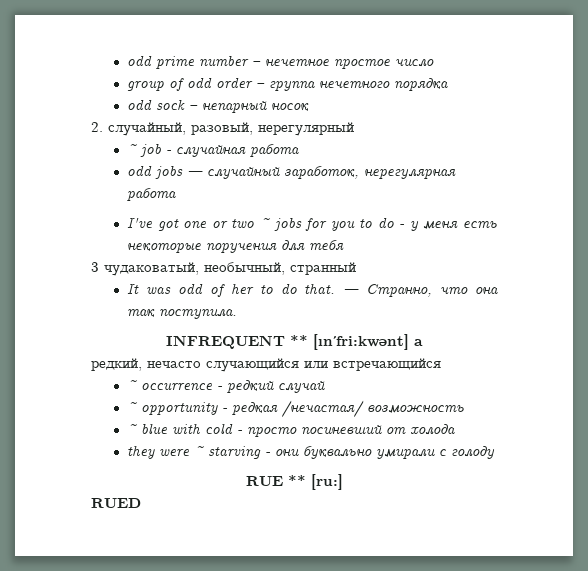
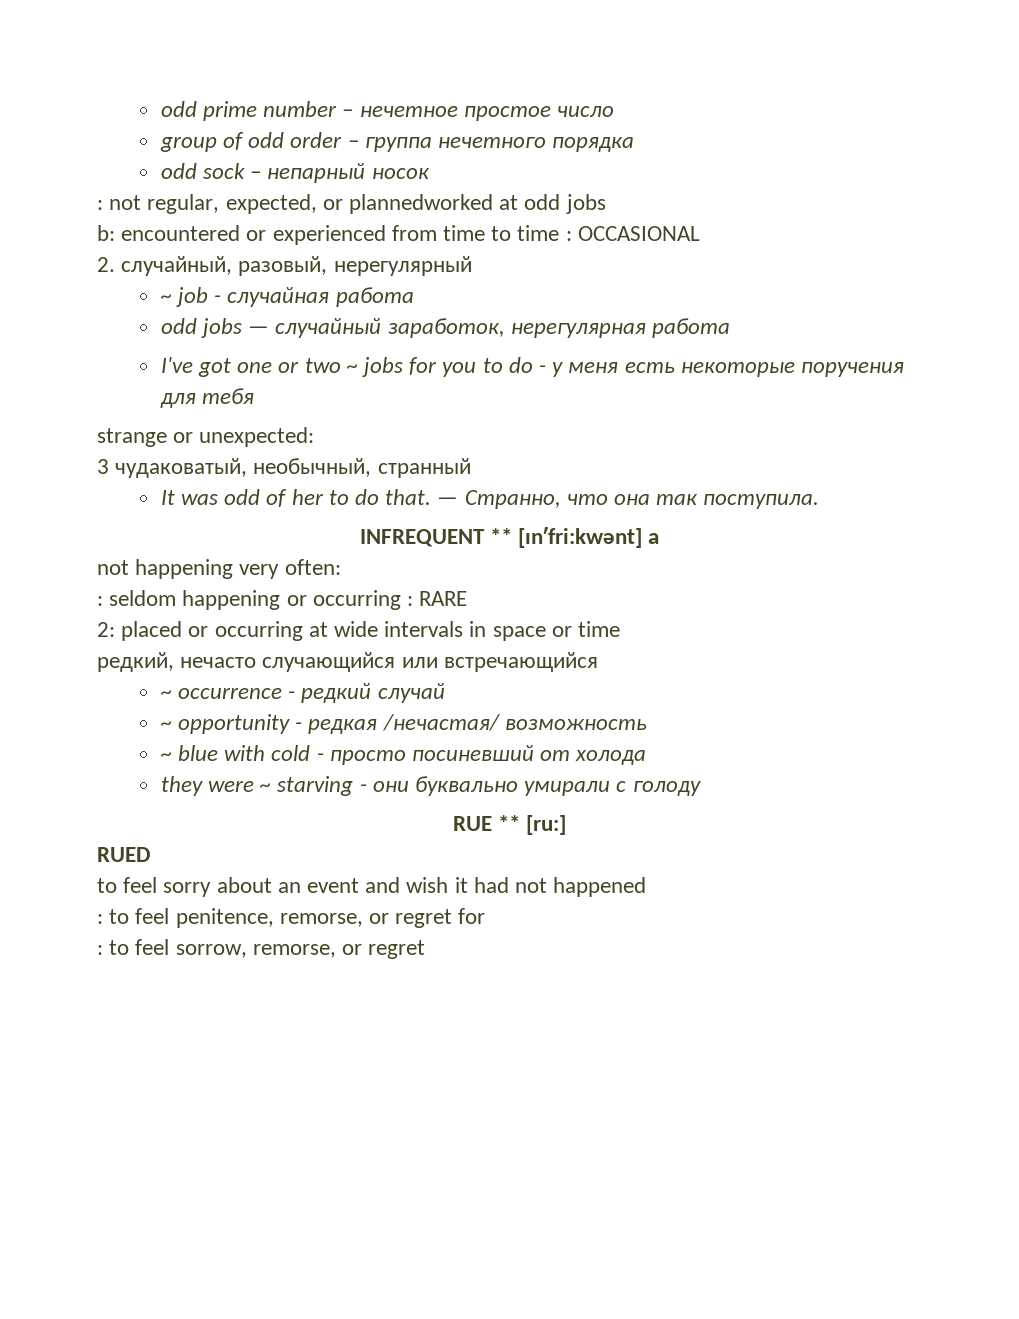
+ : not regular, expected, or plannedworked at odd jobs
+ b: encountered or experienced from time to time : OCCASIONAL
+ strange or unexpected:
+ not happening very often:
+ : seldom happening or occurring : RARE
+ 2: placed or occurring at wide intervals in space or time
+ to feel sorry about an event and wish it had not happened
+ : to feel penitence, remorse, or regret for
+ : to feel sorrow, remorse, or regret

